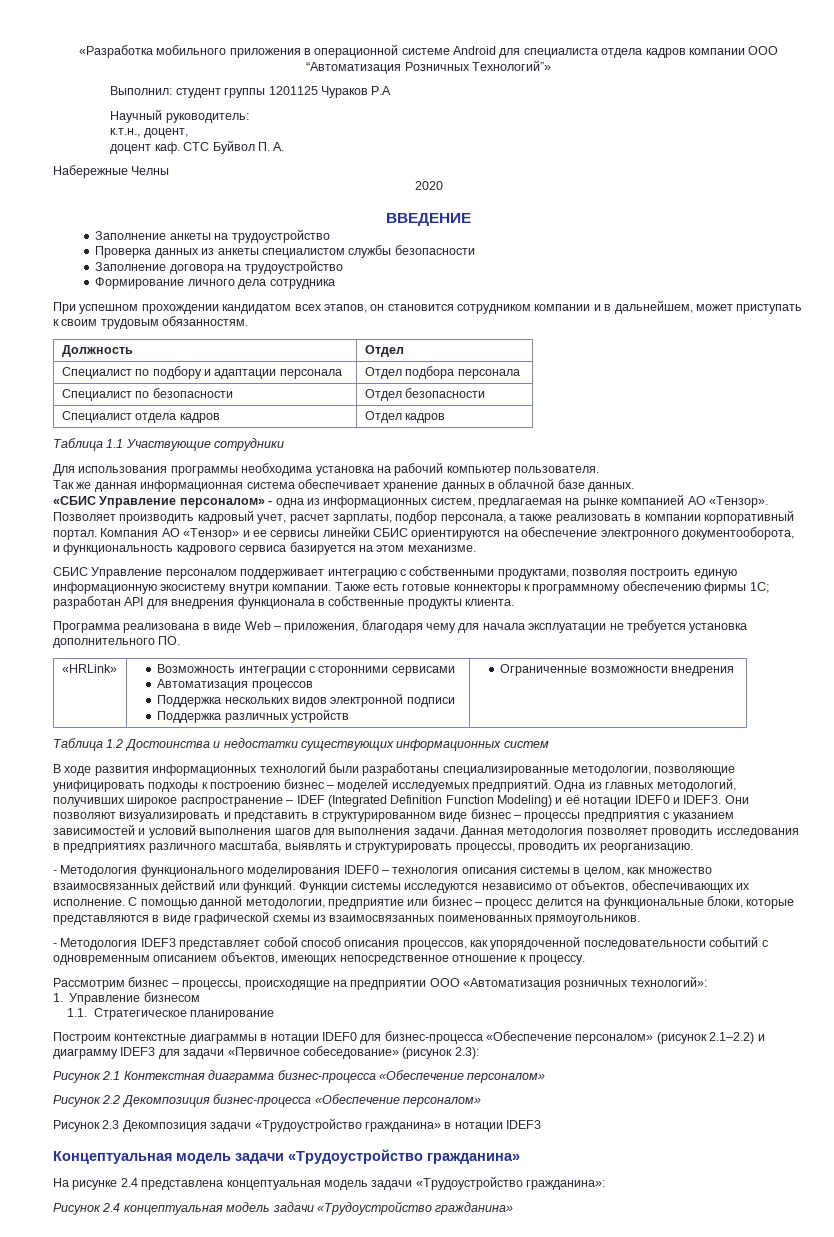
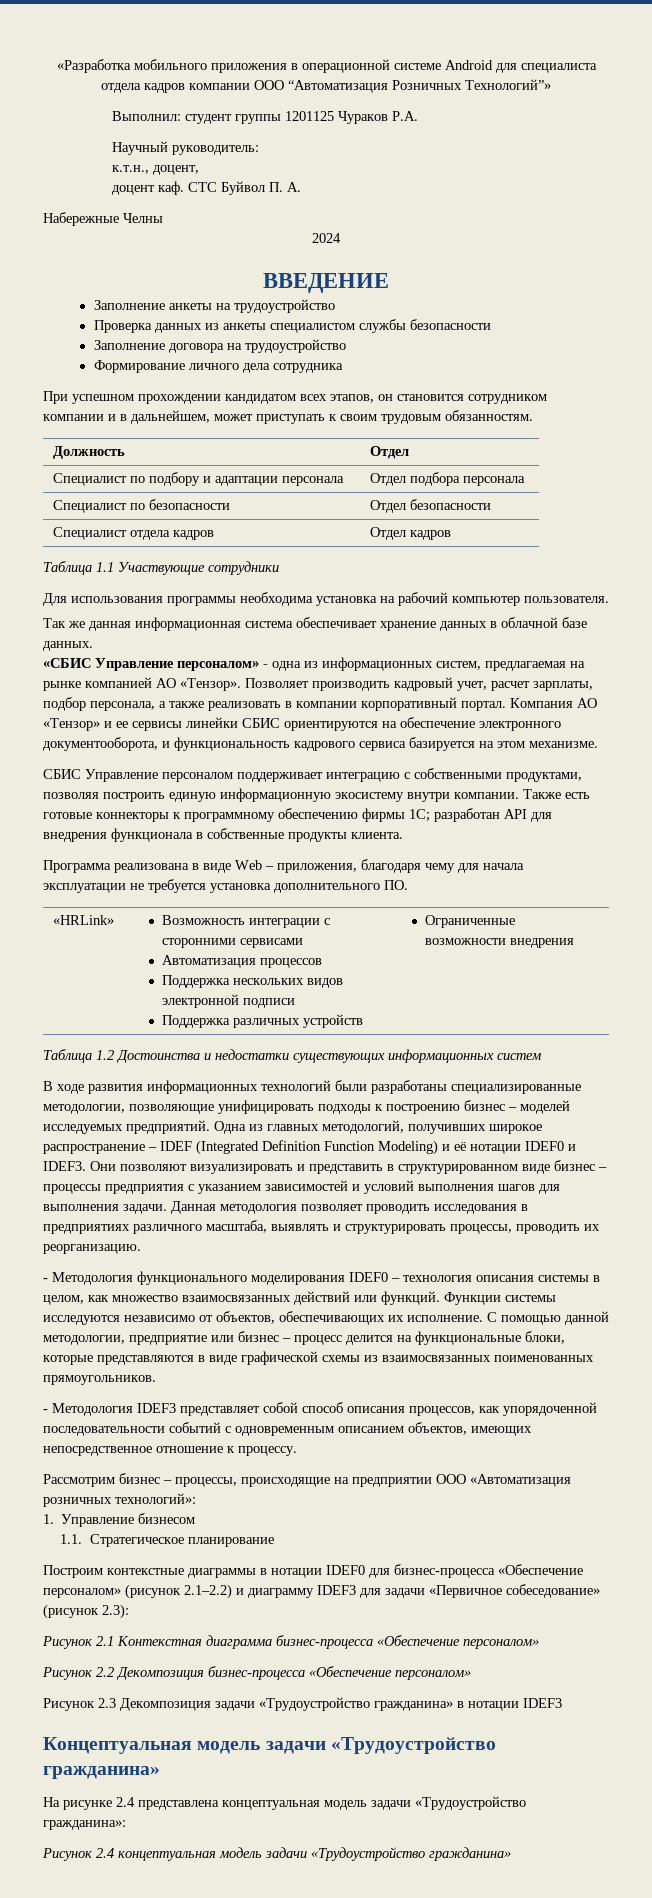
- Выполнил: студент группы 1201125 Чураков Р.А
+ Выполнил: студент группы 1201125 Чураков Р.А.
- 2020
+ 2024

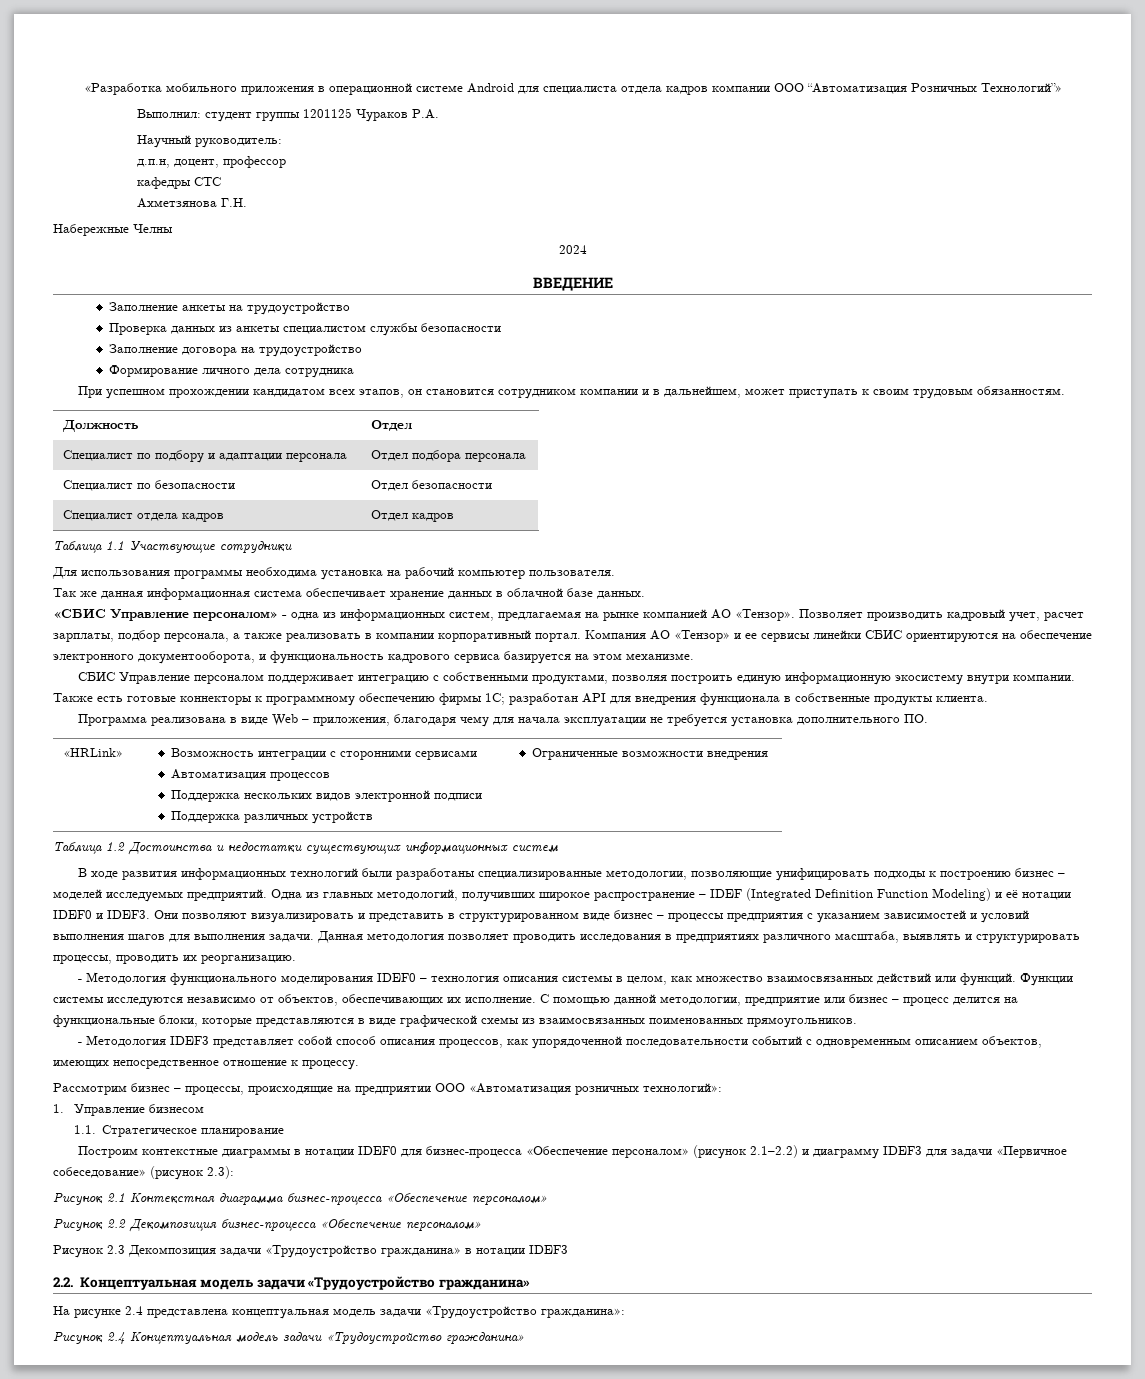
- к.т.н., доцент,
- доцент каф. СТС Буйвол П. А.
+ д.п.н, доцент, профессор
+ кафедры СТС
+ Ахметзянова Г.Н.
- Концептуальная модель задачи «Трудоустройство гражданина»
+ 2.2. Концептуальная модель задачи «Трудоустройство гражданина»
- Рисунок 2.4 концептуальная модель задачи «Трудоустройство гражданина»
+ Рисунок 2.4 Концептуальная модель задачи «Трудоустройство гражданина»

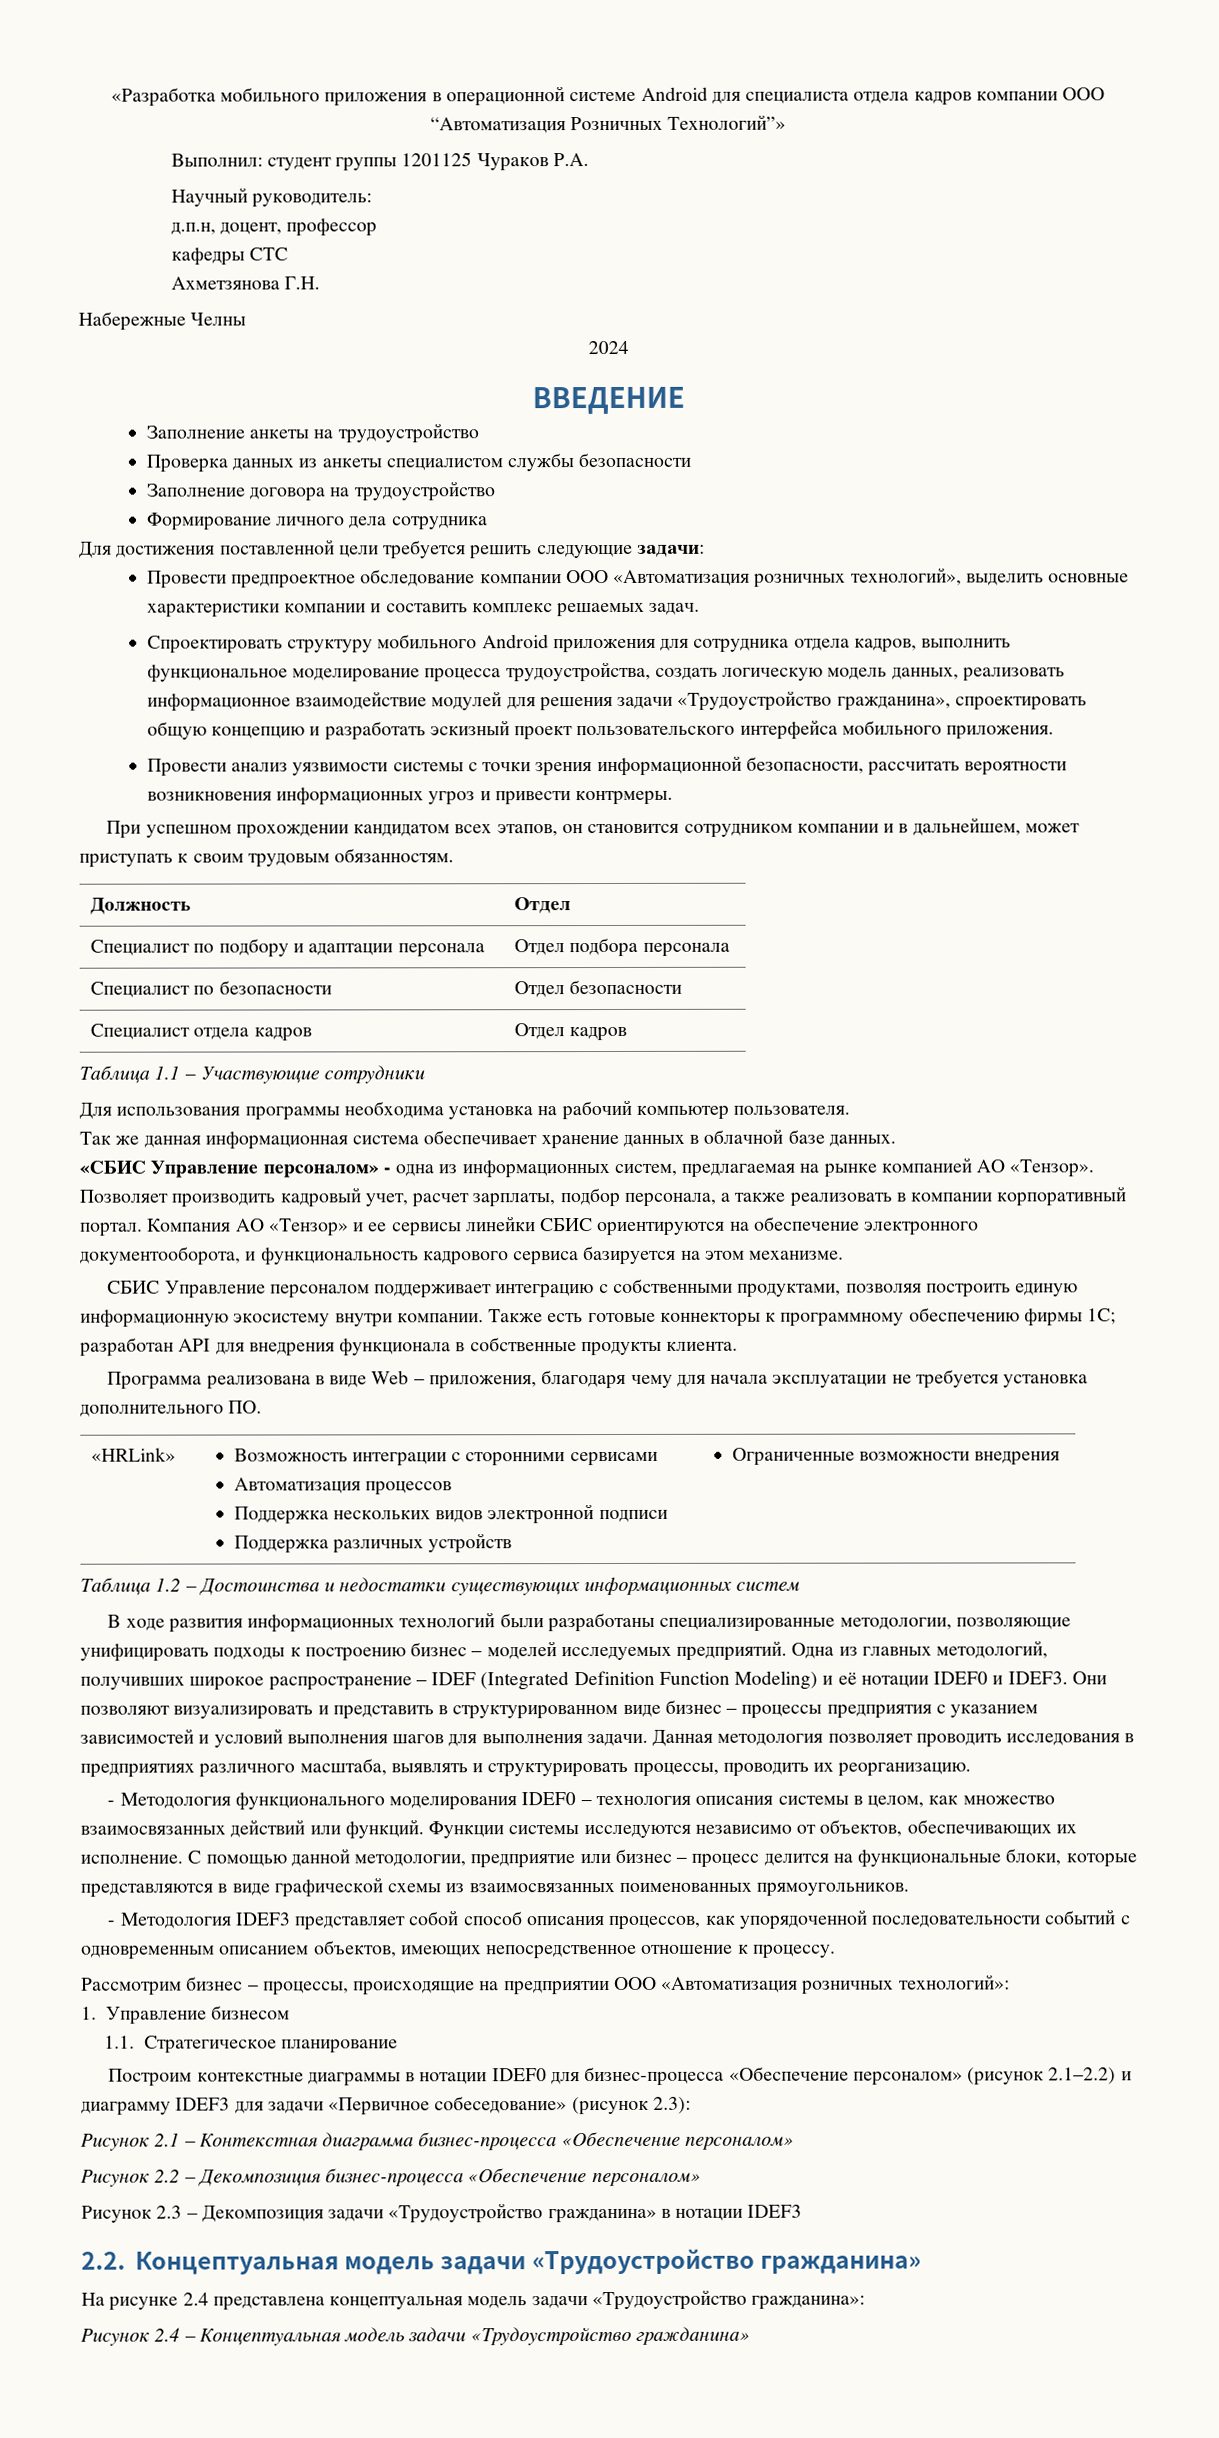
+ Для достижения поставленной цели требуется решить следующие задачи:
+ Провести предпроектное обследование компании ООО «Автоматизация розничных технологий», выделить основные характеристики компании и составить комплекс решаемых задач.
+ Спроектировать структуру мобильного Android приложения для сотрудника отдела кадров, выполнить функциональное моделирование процесса трудоустройства, создать логическую модель данных, реализовать информационное взаимодействие модулей для решения задачи «Трудоустройство гражданина», спроектировать общую концепцию и разработать эскизный проект пользовательского интерфейса мобильного приложения.
+ Провести анализ уязвимости системы с точки зрения информационной безопасности, рассчитать вероятности возникновения информационных угроз и привести контрмеры.
- Таблица 1.1 Участвующие сотрудники
+ Таблица 1.1 – Участвующие сотрудники
- Таблица 1.2 Достоинства и недостатки существующих информационных систем
+ Таблица 1.2 – Достоинства и недостатки существующих информационных систем
- Рисунок 2.1 Контекстная диаграмма бизнес-процесса «Обеспечение персоналом»
+ Рисунок 2.1 – Контекстная диаграмма бизнес-процесса «Обеспечение персоналом»
- Рисунок 2.2 Декомпозиция бизнес-процесса «Обеспечение персоналом»
+ Рисунок 2.2 – Декомпозиция бизнес-процесса «Обеспечение персоналом»
- Рисунок 2.3 Декомпозиция задачи «Трудоустройство гражданина» в нотации IDEF3
+ Рисунок 2.3 – Декомпозиция задачи «Трудоустройство гражданина» в нотации IDEF3
- Рисунок 2.4 Концептуальная модель задачи «Трудоустройство гражданина»
+ Рисунок 2.4 – Концептуальная модель задачи «Трудоустройство гражданина»

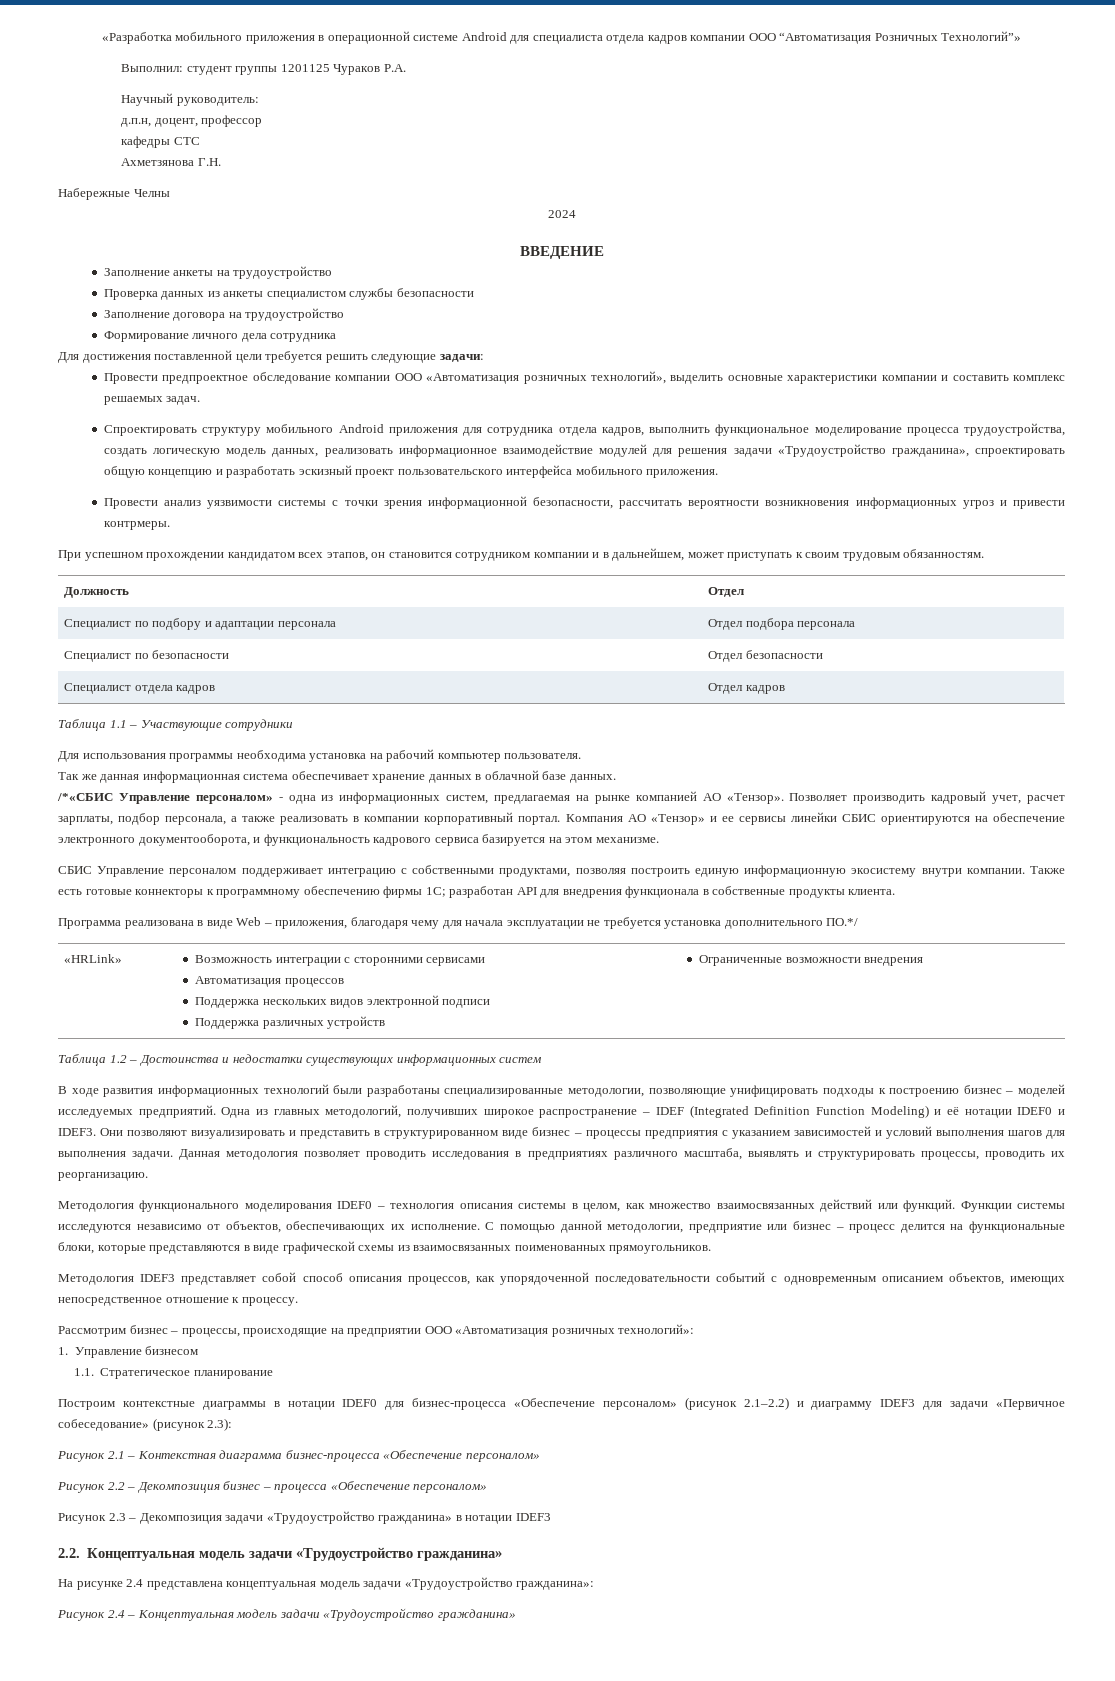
- «СБИС Управление персоналом» - одна из информационных систем, предлагаемая на рынке компанией АО «Тензор».
+ /*«СБИС Управление персоналом» - одна из информационных систем, предлагаемая на рынке компанией АО «Тензор».
- Программа реализована в виде Web – приложения, благодаря чему для начала эксплуатации не требуется установка дополнительного ПО.
+ Программа реализована в виде Web – приложения, благодаря чему для начала эксплуатации не требуется установка дополнительного ПО.*/
- - Методология функционального моделирования IDEF0 – технология описания системы в целом, как множество взаимосвязанных действий или функций.
+ Методология функционального моделирования IDEF0 – технология описания системы в целом, как множество взаимосвязанных действий или функций.
- - Методология IDEF3 представляет собой способ описания процессов, как упорядоченной последовательности событий с одновременным описанием объектов, имеющих непосредственное отношение к процессу.
+ Методология IDEF3 представляет собой способ описания процессов, как упорядоченной последовательности событий с одновременным описанием объектов, имеющих непосредственное отношение к процессу.
- Рисунок 2.2 – Декомпозиция бизнес-процесса «Обеспечение персоналом»
+ Рисунок 2.2 – Декомпозиция бизнес – процесса «Обеспечение персоналом»

